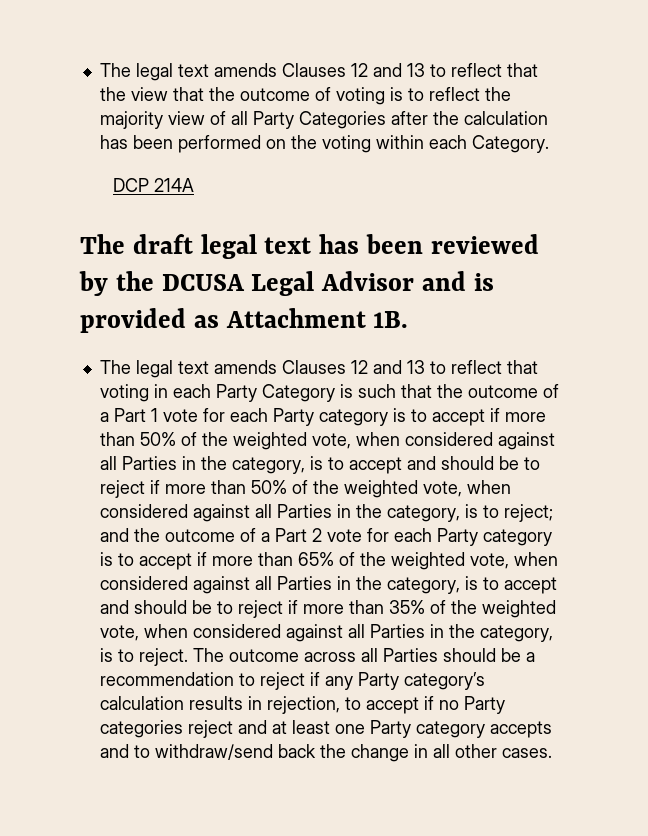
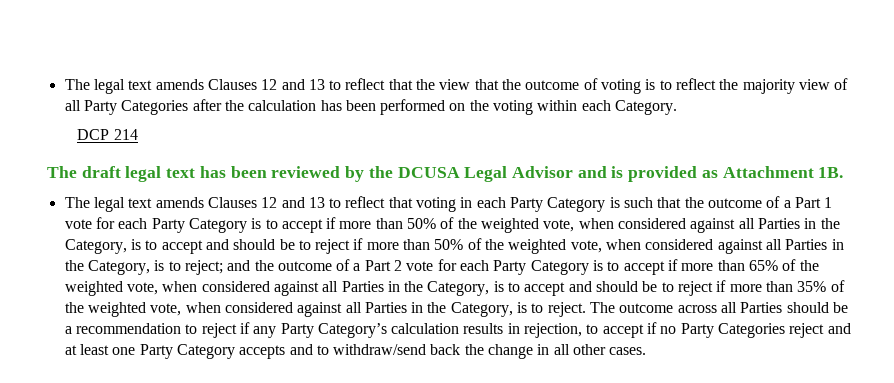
- DCP 214A
+ DCP 214
- The legal text amends Clauses 12 and 13 to reflect that voting in each Party Category is such that the outcome of a Part 1 vote for each Party category is to accept if more than 50% of the weighted vote, when considered against all Parties in the category, is to accept and should be to reject if more than 50% of the weighted vote, when considered against all Parties in the category, is to reject;
+ The legal text amends Clauses 12 and 13 to reflect that voting in each Party Category is such that the outcome of a Part 1 vote for each Party Category is to accept if more than 50% of the weighted vote, when considered against all Parties in the Category, is to accept and should be to reject if more than 50% of the weighted vote, when considered against all Parties in the Category, is to reject;
- and the outcome of a Part 2 vote for each Party category is to accept if more than 65% of the weighted vote, when considered against all Parties in the category, is to accept and should be to reject if more than 35% of the weighted vote, when considered against all Parties in the category, is to reject.
+ and the outcome of a Part 2 vote for each Party Category is to accept if more than 65% of the weighted vote, when considered against all Parties in the Category, is to accept and should be to reject if more than 35% of the weighted vote, when considered against all Parties in the Category, is to reject.
- The outcome across all Parties should be a recommendation to reject if any Party category’s calculation results in rejection, to accept if no Party categories reject and at least one Party category accepts and to withdraw/send back the change in all other cases.
+ The outcome across all Parties should be a recommendation to reject if any Party Category’s calculation results in rejection, to accept if no Party Categories reject and at least one Party Category accepts and to withdraw/send back the change in all other cases.

